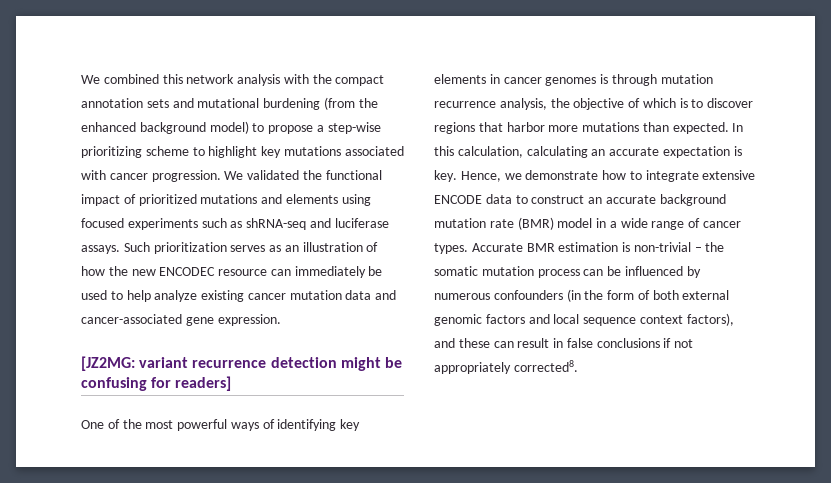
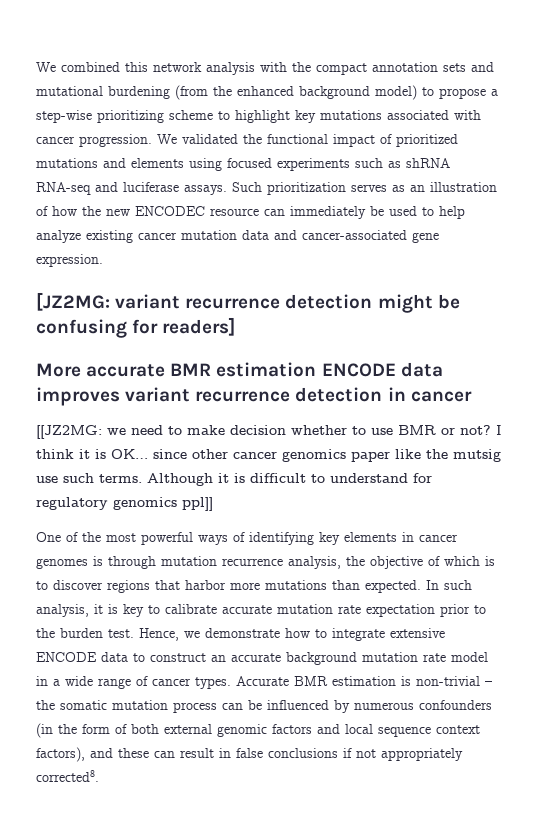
- We validated the functional impact of prioritized mutations and elements using focused experiments such as shRNA-seq and luciferase assays.
+ We validated the functional impact of prioritized mutations and elements using focused experiments such as shRNA RNA-seq and luciferase assays.
+ More accurate BMR estimation ENCODE data improves variant recurrence detection in cancer
+ [[JZ2MG: we need to make decision whether to use BMR or not? I think it is OK… since other cancer genomics paper like the mutsig use such terms. Although it is difficult to understand for regulatory genomics ppl]]
- In this calculation, calculating an accurate expectation is key.
+ In such analysis, it is key to calibrate accurate mutation rate expectation prior to the burden test.
- Hence, we demonstrate how to integrate extensive ENCODE data to construct an accurate background mutation rate (BMR) model in a wide range of cancer types.
+ Hence, we demonstrate how to integrate extensive ENCODE data to construct an accurate background mutation rate model in a wide range of cancer types.

